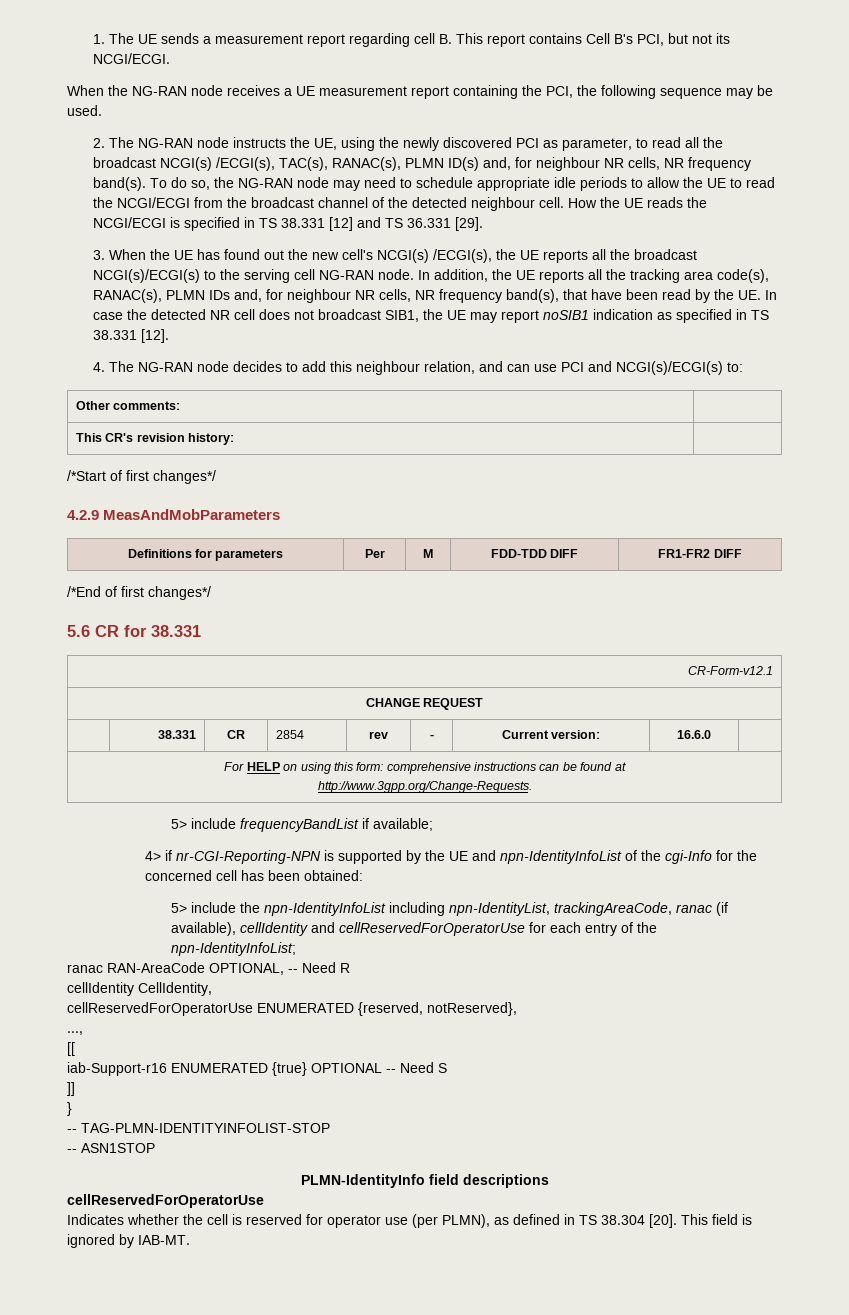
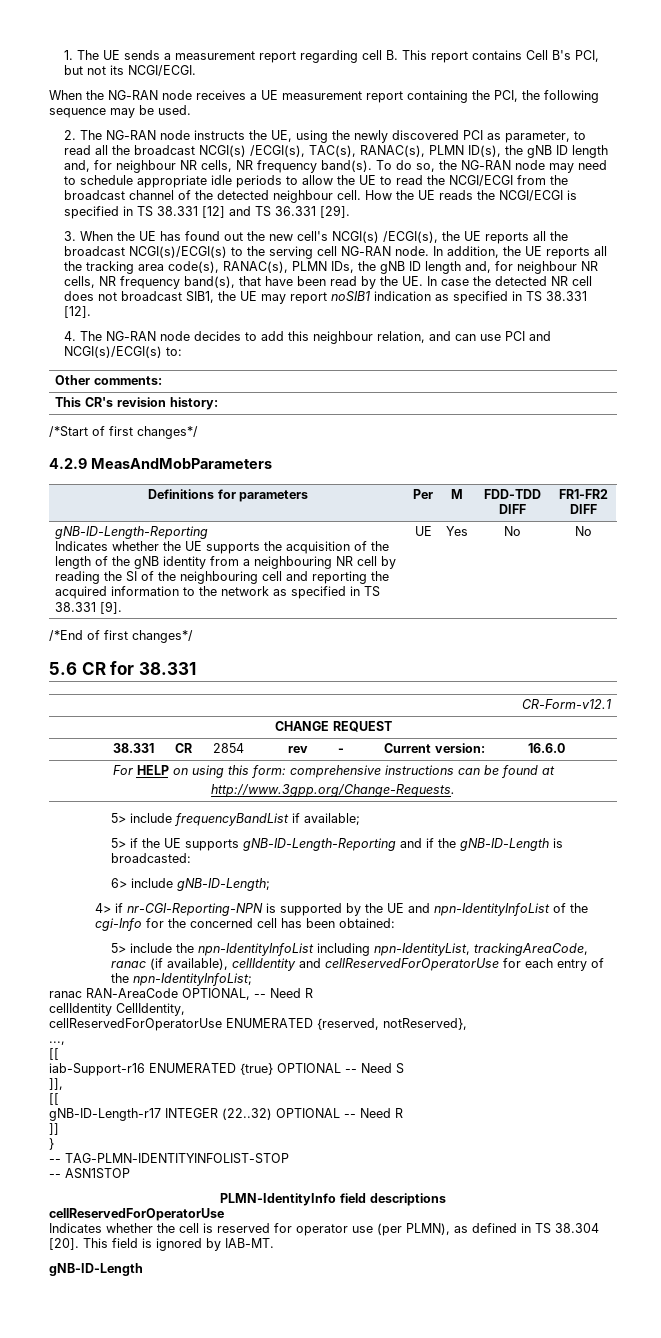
- 2. The NG-RAN node instructs the UE, using the newly discovered PCI as parameter, to read all the broadcast NCGI(s) /ECGI(s), TAC(s), RANAC(s), PLMN ID(s) and, for neighbour NR cells, NR frequency band(s).
+ 2. The NG-RAN node instructs the UE, using the newly discovered PCI as parameter, to read all the broadcast NCGI(s) /ECGI(s), TAC(s), RANAC(s), PLMN ID(s), the gNB ID length and, for neighbour NR cells, NR frequency band(s).
- In addition, the UE reports all the tracking area code(s), RANAC(s), PLMN IDs and, for neighbour NR cells, NR frequency band(s), that have been read by the UE. In case the detected NR cell does not broadcast SIB1, the UE may report noSIB1 indication as specified in TS 38.331 [12].
+ In addition, the UE reports all the tracking area code(s), RANAC(s), PLMN IDs, the gNB ID length and, for neighbour NR cells, NR frequency band(s), that have been read by the UE. In case the detected NR cell does not broadcast SIB1, the UE may report noSIB1 indication as specified in TS 38.331 [12].
  Definitions for parameters | Per | M | FDD-TDD DIFF | FR1-FR2 DIFF
+ gNB-ID-Length-Reporting
+ Indicates whether the UE supports the acquisition of the length of the gNB identity from a neighbouring NR cell by reading the SI of the neighbouring cell and reporting the acquired information to the network as specified in TS 38.331 [9]. | UE | Yes | No | No
+ 5> if the UE supports gNB-ID-Length-Reporting and if the gNB-ID-Length is broadcasted:
+ 6> include gNB-ID-Length;
+ ]],
+ [[
+ gNB-ID-Length-r17 INTEGER (22..32) OPTIONAL -- Need R
  This field is ignored by IAB-MT.
+ gNB-ID-Length

